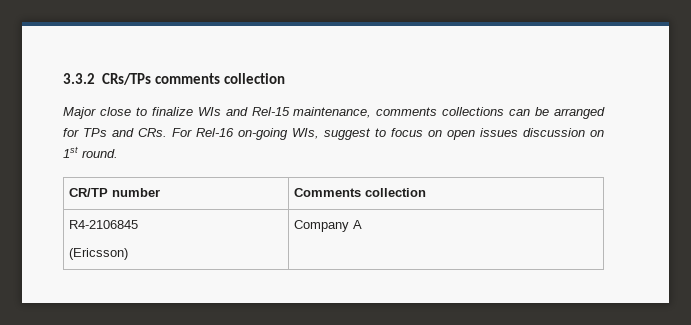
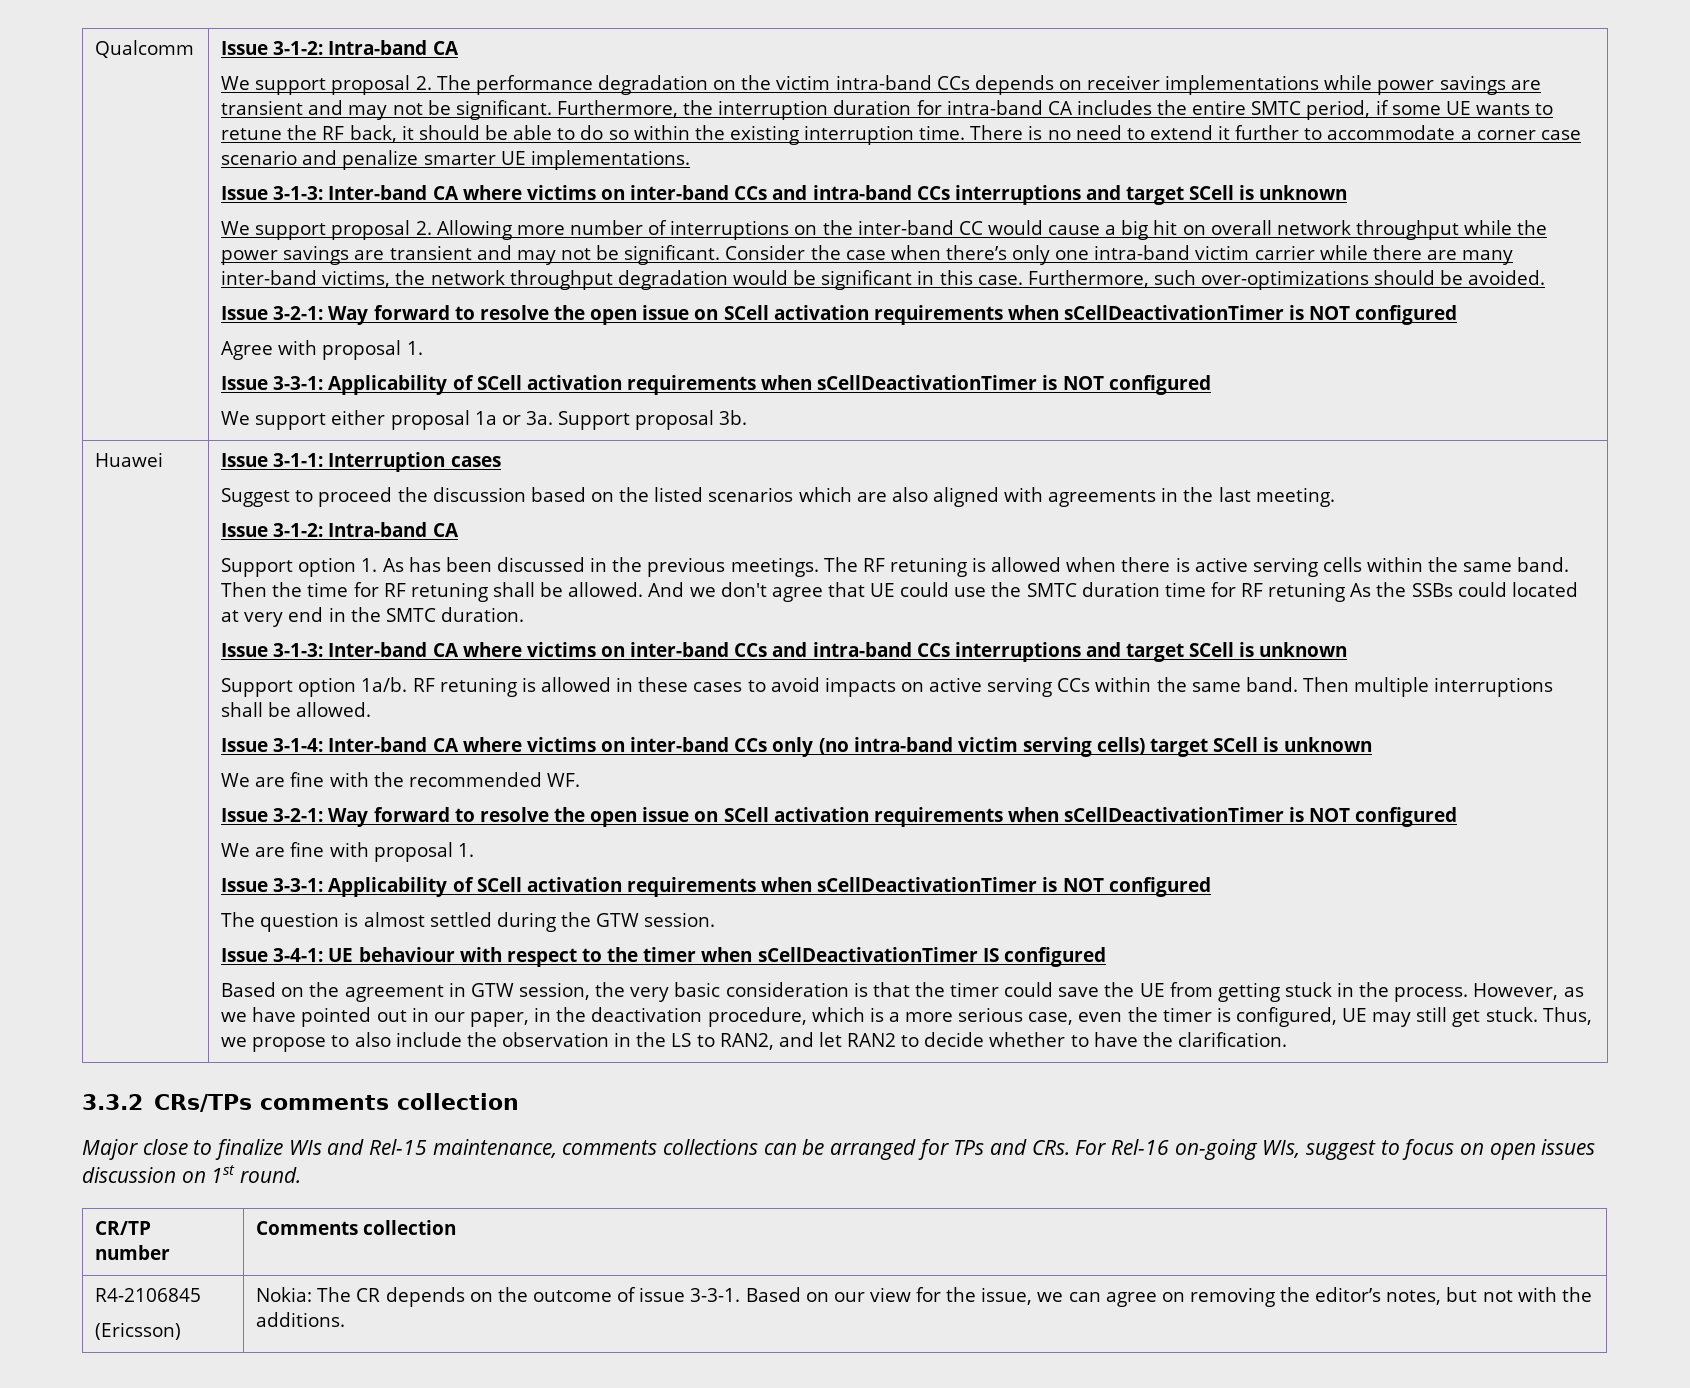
+ Qualcomm | Issue 3-1-2: Intra-band CA
+ We support proposal 2. The performance degradation on the victim intra-band CCs depends on receiver implementations while power savings are transient and may not be significant. Furthermore, the interruption duration for intra-band CA includes the entire SMTC period, if some UE wants to retune the RF back, it should be able to do so within the existing interruption time. There is no need to extend it further to accommodate a corner case scenario and penalize smarter UE implementations.
+ Issue 3-1-3: Inter-band CA where victims on inter-band CCs and intra-band CCs interruptions and target SCell is unknown
+ We support proposal 2. Allowing more number of interruptions on the inter-band CC would cause a big hit on overall network throughput while the power savings are transient and may not be significant. Consider the case when there’s only one intra-band victim carrier while there are many inter-band victims, the network throughput degradation would be significant in this case. Furthermore, such over-optimizations should be avoided.
+ Issue 3-2-1: Way forward to resolve the open issue on SCell activation requirements when sCellDeactivationTimer is NOT configured
+ Agree with proposal 1.
+ Issue 3-3-1: Applicability of SCell activation requirements when sCellDeactivationTimer is NOT configured
+ We support either proposal 1a or 3a. Support proposal 3b.
+ Huawei | Issue 3-1-1: Interruption cases
+ Suggest to proceed the discussion based on the listed scenarios which are also aligned with agreements in the last meeting.
+ Issue 3-1-2: Intra-band CA
+ Support option 1. As has been discussed in the previous meetings. The RF retuning is allowed when there is active serving cells within the same band. Then the time for RF retuning shall be allowed. And we don't agree that UE could use the SMTC duration time for RF retuning As the SSBs could located at very end in the SMTC duration.
+ Issue 3-1-3: Inter-band CA where victims on inter-band CCs and intra-band CCs interruptions and target SCell is unknown
+ Support option 1a/b. RF retuning is allowed in these cases to avoid impacts on active serving CCs within the same band. Then multiple interruptions shall be allowed.
+ Issue 3-1-4: Inter-band CA where victims on inter-band CCs only (no intra-band victim serving cells) target SCell is unknown
+ We are fine with the recommended WF.
+ Issue 3-2-1: Way forward to resolve the open issue on SCell activation requirements when sCellDeactivationTimer is NOT configured
+ We are fine with proposal 1.
+ Issue 3-3-1: Applicability of SCell activation requirements when sCellDeactivationTimer is NOT configured
+ The question is almost settled during the GTW session.
+ Issue 3-4-1: UE behaviour with respect to the timer when sCellDeactivationTimer IS configured
+ Based on the agreement in GTW session, the very basic consideration is that the timer could save the UE from getting stuck in the process. However, as we have pointed out in our paper, in the deactivation procedure, which is a more serious case, even the timer is configured, UE may still get stuck. Thus, we propose to also include the observation in the LS to RAN2, and let RAN2 to decide whether to have the clarification.
  R4-2106845
- (Ericsson) | Company A
+ (Ericsson) | Nokia: The CR depends on the outcome of issue 3-3-1. Based on our view for the issue, we can agree on removing the editor’s notes, but not with the additions.

